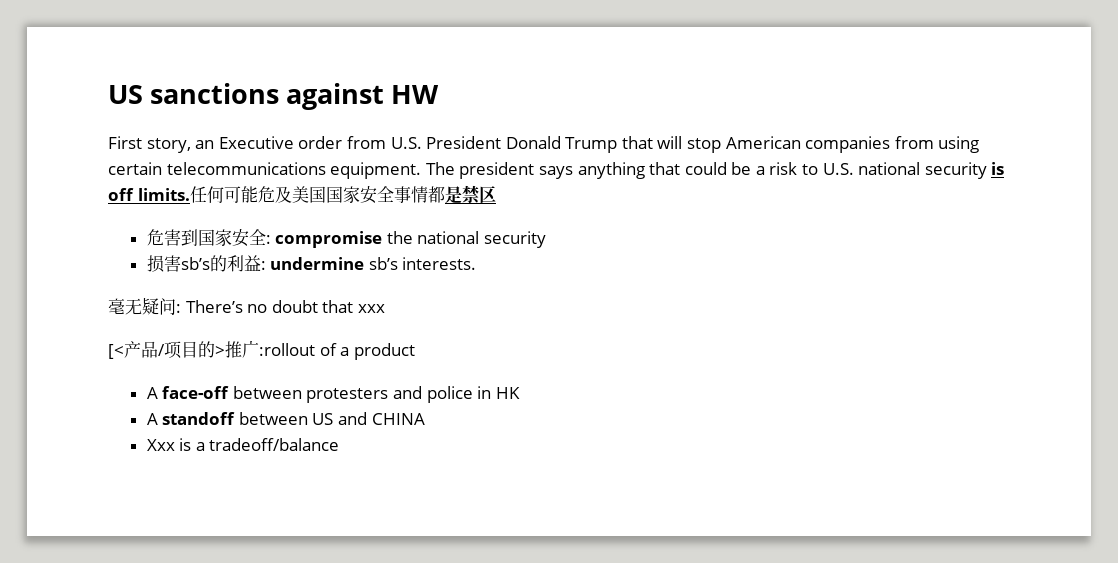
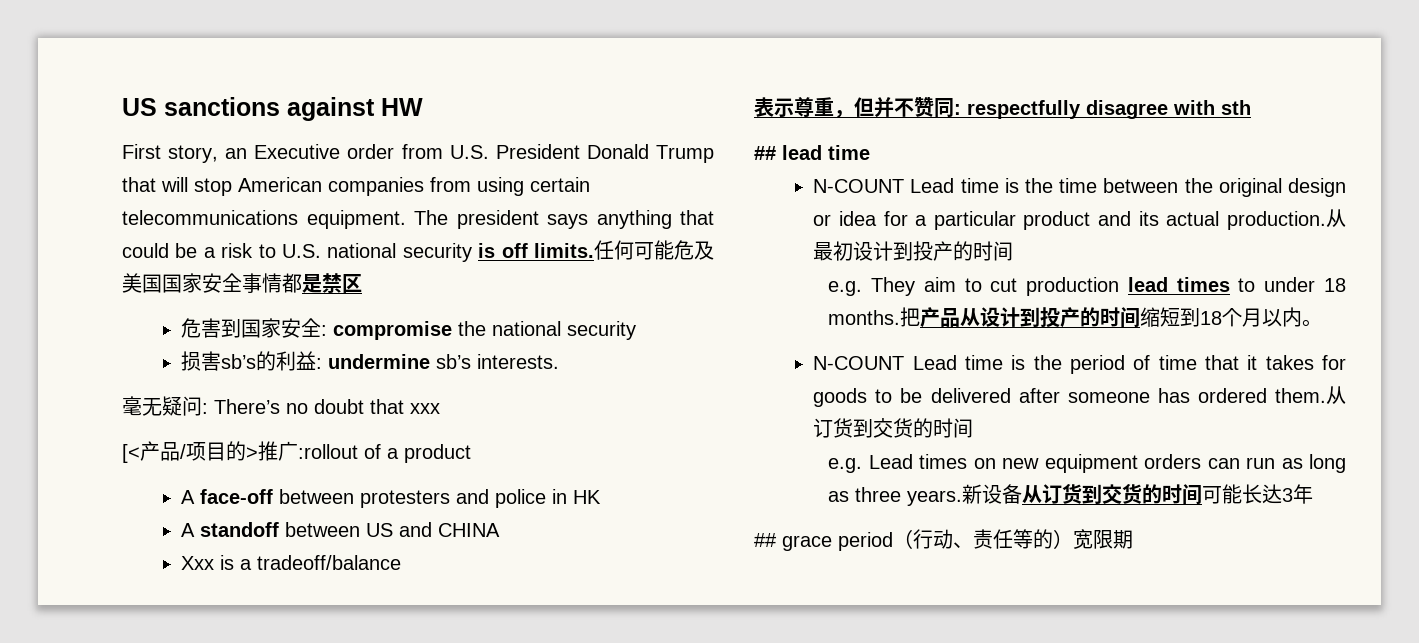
+ 表示尊重，但并不赞同: respectfully disagree with sth
+ ## lead time
+ N-COUNT Lead time is the time between the original design or idea for a particular product and its actual production.从最初设计到投产的时间
+ e.g. They aim to cut production lead times to under 18 months.把产品从设计到投产的时间缩短到18个月以内。
+ N-COUNT Lead time is the period of time that it takes for goods to be delivered after someone has ordered them.从订货到交货的时间
+ e.g. Lead times on new equipment orders can run as long as three years.新设备从订货到交货的时间可能长达3年
+ ## grace period（行动、责任等的）宽限期

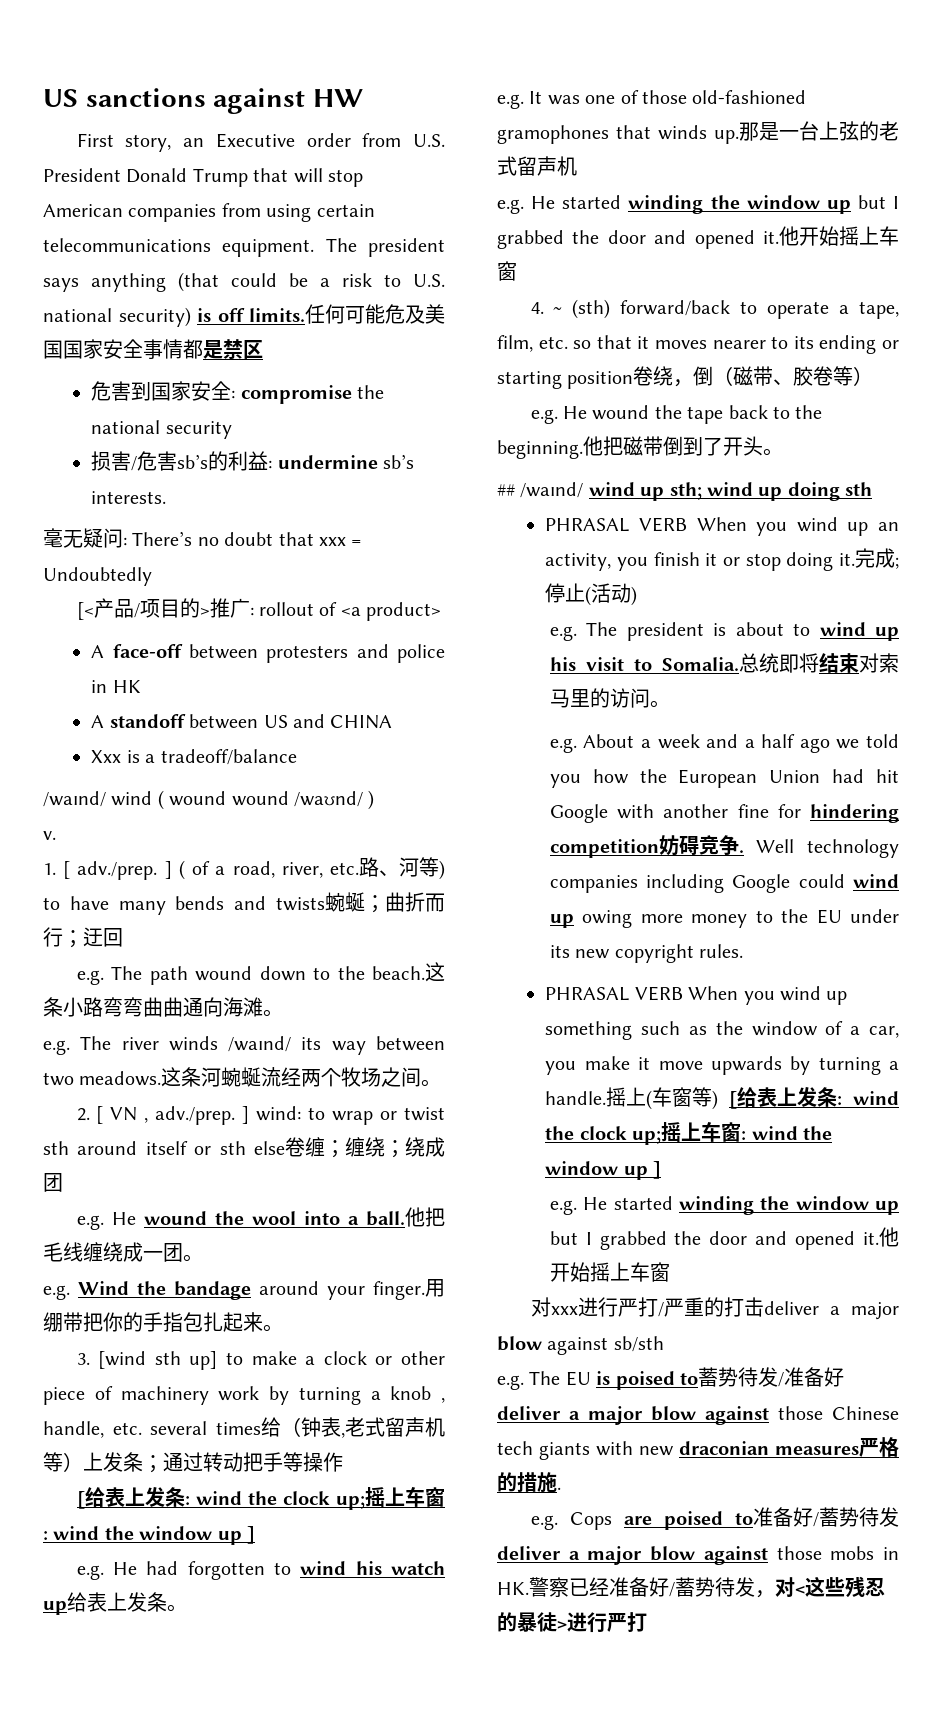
- The president says anything that could be a risk to U.S. national security is off limits.
+ The president says anything (that could be a risk to U.S. national security) is off limits.
- 损害sb’s的利益: undermine sb’s interests.
+ 损害/危害sb’s的利益: undermine sb’s interests.
- 毫无疑问: There’s no doubt that xxx
+ 毫无疑问: There’s no doubt that xxx = Undoubtedly
- [<产品/项目的>推广:rollout of a product
+ [<产品/项目的>推广: rollout of <a product>
- 表示尊重，但并不赞同: respectfully disagree with sth
- ## lead time
- N-COUNT Lead time is the time between the original design or idea for a particular product and its actual production.从最初设计到投产的时间
- e.g. They aim to cut production lead times to under 18 months.把产品从设计到投产的时间缩短到18个月以内。
- N-COUNT Lead time is the period of time that it takes for goods to be delivered after someone has ordered them.从订货到交货的时间
- e.g. Lead times on new equipment orders can run as long as three years.新设备从订货到交货的时间可能长达3年
- ## grace period（行动、责任等的）宽限期
+ /waɪnd/ wind ( wound wound /waʊnd/ )
+ v.
+ 1. [ adv./prep. ] ( of a road, river, etc.路、河等) to have many bends and twists蜿蜒；曲折而行；迂回
+ e.g. The path wound down to the beach.这条小路弯弯曲曲通向海滩。
+ e.g. The river winds /waɪnd/ its way between two meadows.这条河蜿蜒流经两个牧场之间。
+ 2. [ VN , adv./prep. ] wind: to wrap or twist sth around itself or sth else卷缠；缠绕；绕成团
+ e.g. He wound the wool into a ball.他把毛线缠绕成一团。
+ e.g. Wind the bandage around your finger.用绷带把你的手指包扎起来。
+ 3. [wind sth up] to make a clock or other piece of machinery work by turning a knob , handle, etc. several times给（钟表,老式留声机等）上发条；通过转动把手等操作
+ [给表上发条: wind the clock up;摇上车窗: wind the window up ]
+ e.g. He had forgotten to wind his watch up给表上发条。
+ e.g. It was one of those old-fashioned gramophones that winds up.那是一台上弦的老式留声机
+ e.g. He started winding the window up but I grabbed the door and opened it.他开始摇上车窗
+ 4. ~ (sth) forward/back to operate a tape, film, etc. so that it moves nearer to its ending or starting position卷绕，倒（磁带、胶卷等）
+ e.g. He wound the tape back to the beginning.他把磁带倒到了开头。
+ ## /waɪnd/ wind up sth; wind up doing sth
+ PHRASAL VERB When you wind up an activity, you finish it or stop doing it.完成;停止(活动)
+ e.g. The president is about to wind up his visit to Somalia.总统即将结束对索马里的访问。
+ e.g. About a week and a half ago we told you how the European Union had hit Google with another fine for hindering competition妨碍竞争. Well technology companies including Google could wind up owing more money to the EU under its new copyright rules.
+ PHRASAL VERB When you wind up something such as the window of a car, you make it move upwards by turning a handle.摇上(车窗等) [给表上发条: wind the clock up;摇上车窗: wind the window up ]
+ e.g. He started winding the window up but I grabbed the door and opened it.他开始摇上车窗
+ 对xxx进行严打/严重的打击deliver a major blow against sb/sth
+ e.g. The EU is poised to蓄势待发/准备好deliver a major blow against those Chinese tech giants with new draconian measures严格的措施.
+ e.g. Cops are poised to准备好/蓄势待发deliver a major blow against those mobs in HK.警察已经准备好/蓄势待发，对<这些残忍的暴徒>进行严打

